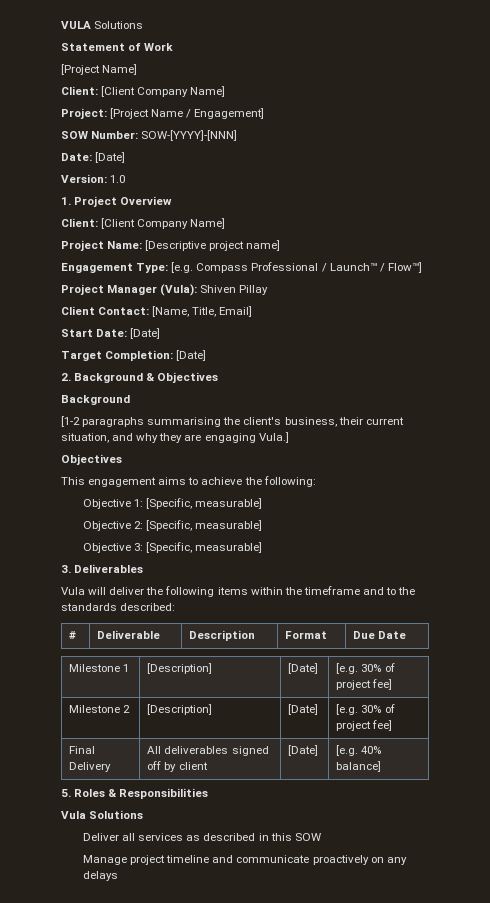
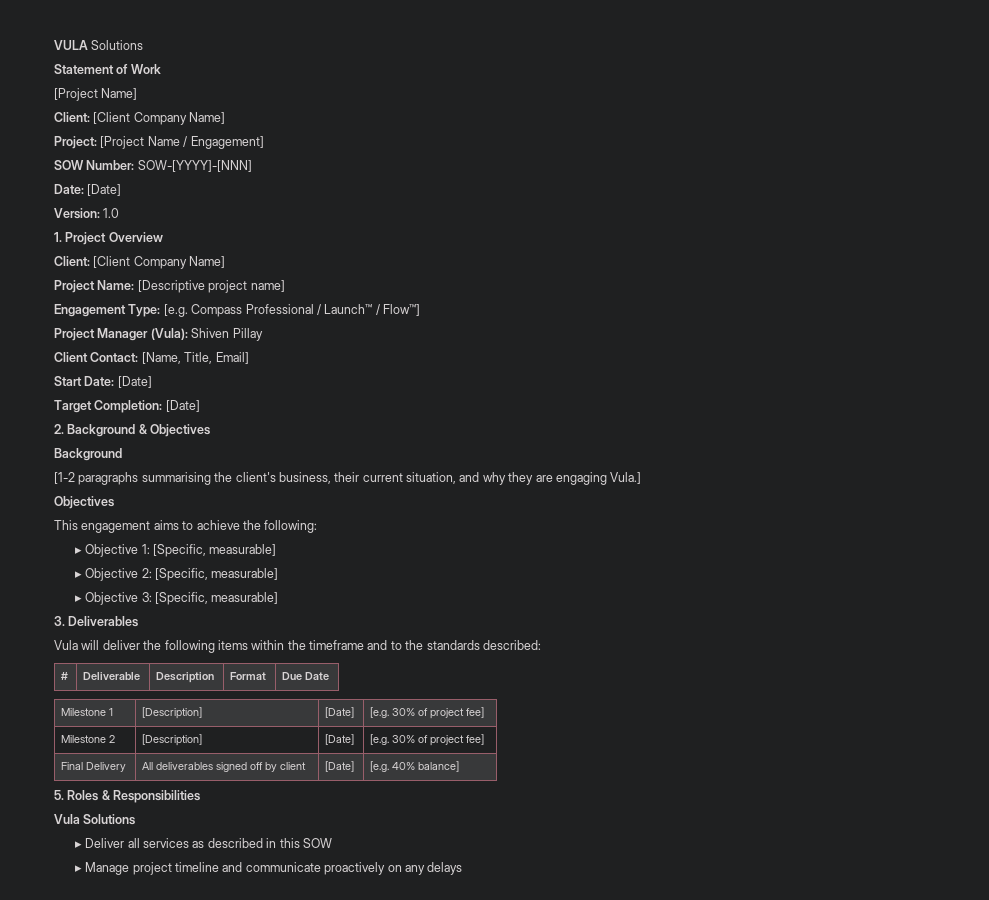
- Objective 1: [Specific, measurable]
+ ▸ Objective 1: [Specific, measurable]
- Objective 2: [Specific, measurable]
+ ▸ Objective 2: [Specific, measurable]
- Objective 3: [Specific, measurable]
+ ▸ Objective 3: [Specific, measurable]
- Deliver all services as described in this SOW
+ ▸ Deliver all services as described in this SOW
- Manage project timeline and communicate proactively on any delays
+ ▸ Manage project timeline and communicate proactively on any delays

